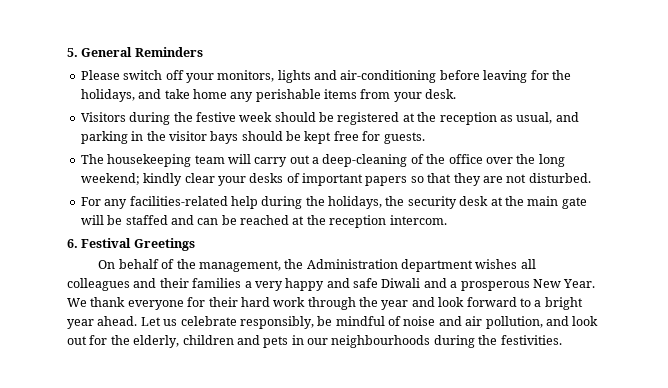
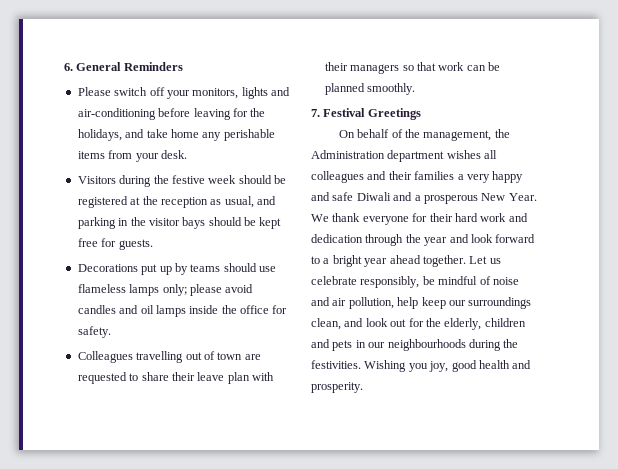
- 5. General Reminders
+ 6. General Reminders
- The housekeeping team will carry out a deep-cleaning of the office over the long weekend; kindly clear your desks of important papers so that they are not disturbed.
- For any facilities-related help during the holidays, the security desk at the main gate will be staffed and can be reached at the reception intercom.
- 6. Festival Greetings
+ Decorations put up by teams should use flameless lamps only; please avoid candles and oil lamps inside the office for safety.
+ Colleagues travelling out of town are requested to share their leave plan with their managers so that work can be planned smoothly.
+ 7. Festival Greetings
- We thank everyone for their hard work through the year and look forward to a bright year ahead.
+ We thank everyone for their hard work and dedication through the year and look forward to a bright year ahead together.
- Let us celebrate responsibly, be mindful of noise and air pollution, and look out for the elderly, children and pets in our neighbourhoods during the festivities.
+ Let us celebrate responsibly, be mindful of noise and air pollution, help keep our surroundings clean, and look out for the elderly, children and pets in our neighbourhoods during the festivities.
+ Wishing you joy, good health and prosperity.

